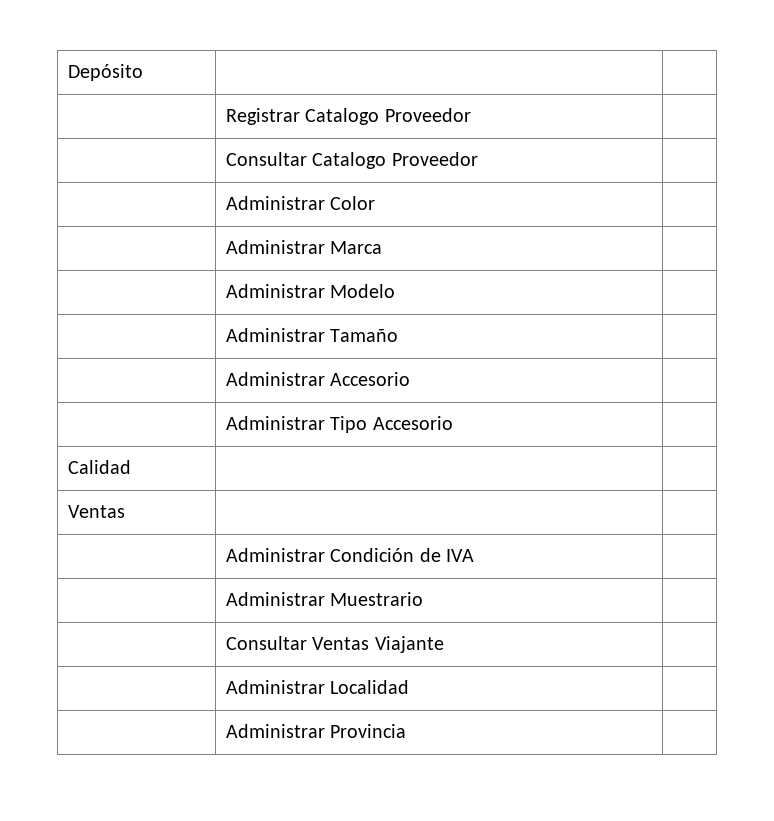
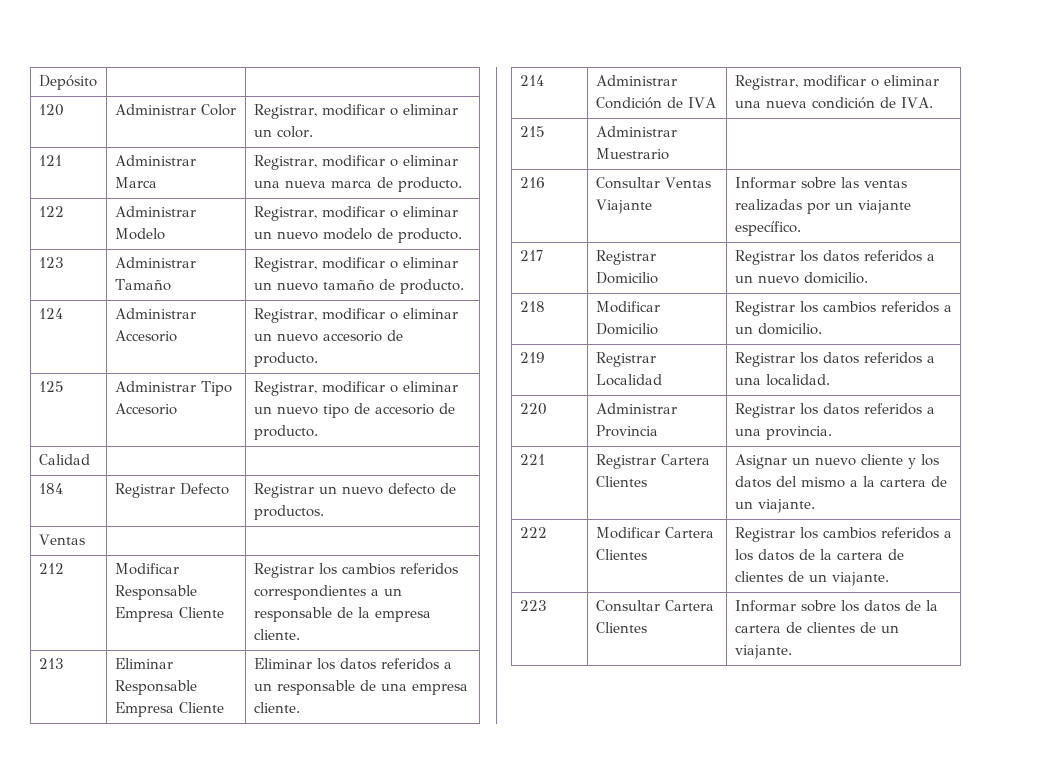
- | Registrar Catalogo Proveedor |
- | Consultar Catalogo Proveedor |
- | Administrar Color |
- | Administrar Marca |
- | Administrar Modelo |
- | Administrar Tamaño |
- | Administrar Accesorio |
- | Administrar Tipo Accesorio |
+ 120 | Administrar Color | Registrar, modificar o eliminar un color.
+ 121 | Administrar Marca | Registrar, modificar o eliminar una nueva marca de producto.
+ 122 | Administrar Modelo | Registrar, modificar o eliminar un nuevo modelo de producto.
+ 123 | Administrar Tamaño | Registrar, modificar o eliminar un nuevo tamaño de producto.
+ 124 | Administrar Accesorio | Registrar, modificar o eliminar un nuevo accesorio de producto.
+ 125 | Administrar Tipo Accesorio | Registrar, modificar o eliminar un nuevo tipo de accesorio de producto.
  Calidad | |
+ 184 | Registrar Defecto | Registrar un nuevo defecto de productos.
  Ventas | |
- | Administrar Condición de IVA |
- | Administrar Muestrario |
+ 212 | Modificar Responsable Empresa Cliente | Registrar los cambios referidos correspondientes a un responsable de la empresa cliente.
+ 213 | Eliminar Responsable Empresa Cliente | Eliminar los datos referidos a un responsable de una empresa cliente.
+ 214 | Administrar Condición de IVA | Registrar, modificar o eliminar una nueva condición de IVA.
+ 215 | Administrar Muestrario |
- | Consultar Ventas Viajante |
- | Administrar Localidad |
- | Administrar Provincia |
+ 216 | Consultar Ventas Viajante | Informar sobre las ventas realizadas por un viajante específico.
+ 217 | Registrar Domicilio | Registrar los datos referidos a un nuevo domicilio.
+ 218 | Modificar Domicilio | Registrar los cambios referidos a un domicilio.
+ 219 | Registrar Localidad | Registrar los datos referidos a una localidad.
+ 220 | Administrar Provincia | Registrar los datos referidos a una provincia.
+ 221 | Registrar Cartera Clientes | Asignar un nuevo cliente y los datos del mismo a la cartera de un viajante.
+ 222 | Modificar Cartera Clientes | Registrar los cambios referidos a los datos de la cartera de clientes de un viajante.
+ 223 | Consultar Cartera Clientes | Informar sobre los datos de la cartera de clientes de un viajante.

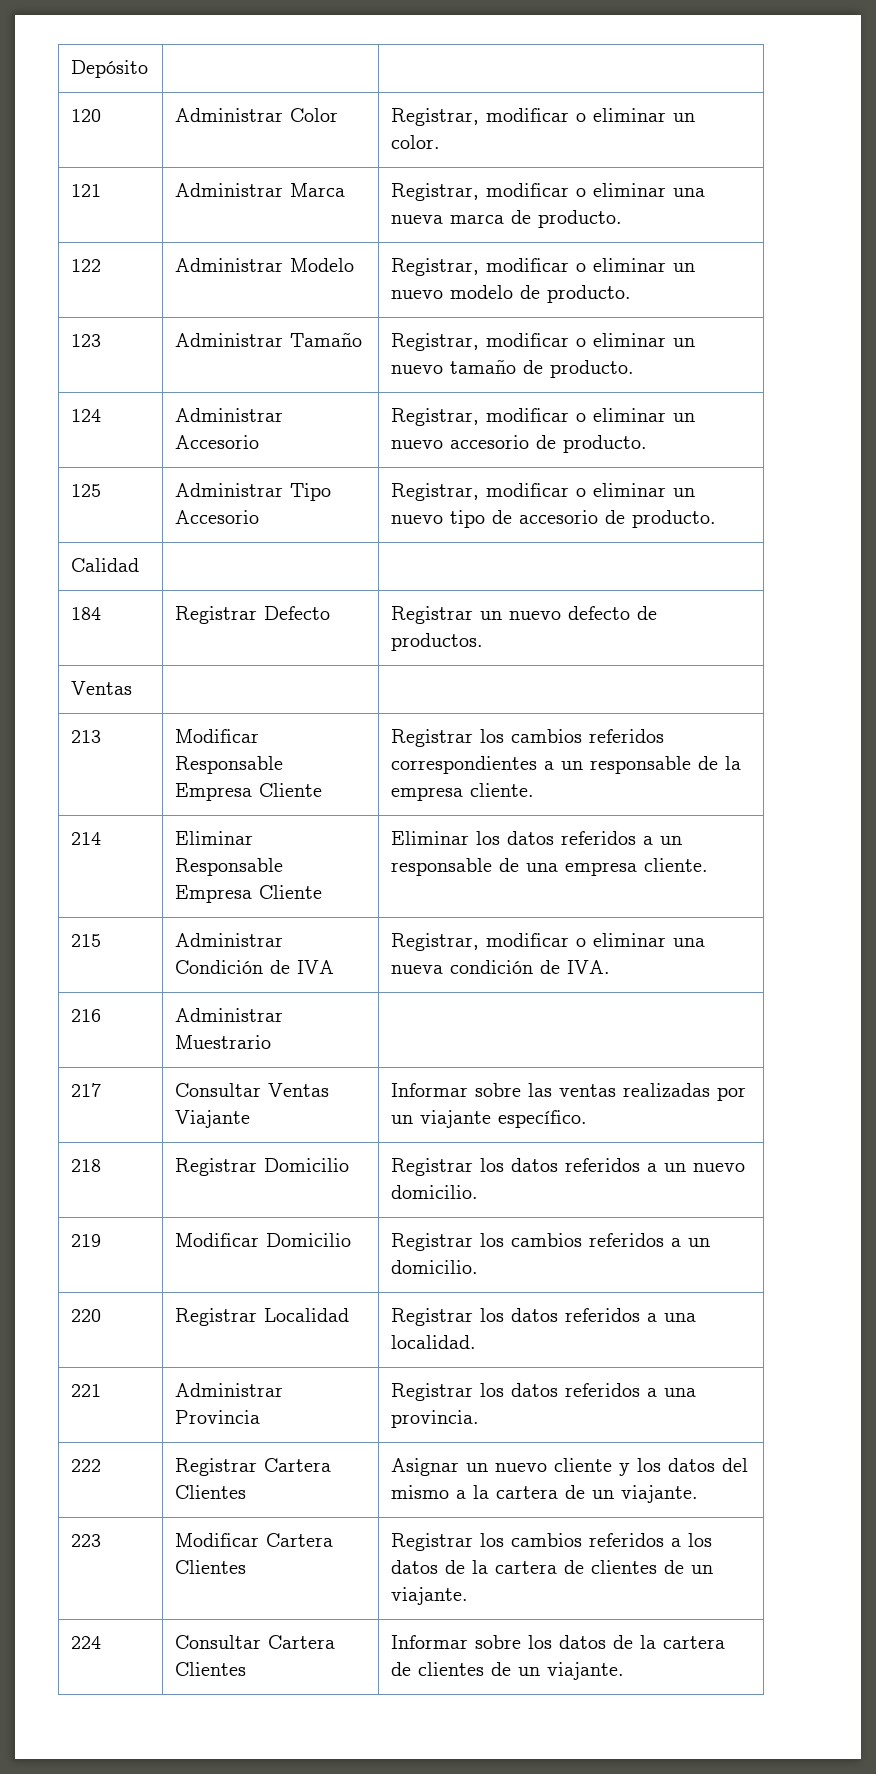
- 212 | Modificar Responsable Empresa Cliente | Registrar los cambios referidos correspondientes a un responsable de la empresa cliente.
+ 213 | Modificar Responsable Empresa Cliente | Registrar los cambios referidos correspondientes a un responsable de la empresa cliente.
- 213 | Eliminar Responsable Empresa Cliente | Eliminar los datos referidos a un responsable de una empresa cliente.
+ 214 | Eliminar Responsable Empresa Cliente | Eliminar los datos referidos a un responsable de una empresa cliente.
- 214 | Administrar Condición de IVA | Registrar, modificar o eliminar una nueva condición de IVA.
+ 215 | Administrar Condición de IVA | Registrar, modificar o eliminar una nueva condición de IVA.
- 215 | Administrar Muestrario |
+ 216 | Administrar Muestrario |
- 216 | Consultar Ventas Viajante | Informar sobre las ventas realizadas por un viajante específico.
+ 217 | Consultar Ventas Viajante | Informar sobre las ventas realizadas por un viajante específico.
- 217 | Registrar Domicilio | Registrar los datos referidos a un nuevo domicilio.
+ 218 | Registrar Domicilio | Registrar los datos referidos a un nuevo domicilio.
- 218 | Modificar Domicilio | Registrar los cambios referidos a un domicilio.
+ 219 | Modificar Domicilio | Registrar los cambios referidos a un domicilio.
- 219 | Registrar Localidad | Registrar los datos referidos a una localidad.
+ 220 | Registrar Localidad | Registrar los datos referidos a una localidad.
- 220 | Administrar Provincia | Registrar los datos referidos a una provincia.
+ 221 | Administrar Provincia | Registrar los datos referidos a una provincia.
- 221 | Registrar Cartera Clientes | Asignar un nuevo cliente y los datos del mismo a la cartera de un viajante.
+ 222 | Registrar Cartera Clientes | Asignar un nuevo cliente y los datos del mismo a la cartera de un viajante.
- 222 | Modificar Cartera Clientes | Registrar los cambios referidos a los datos de la cartera de clientes de un viajante.
+ 223 | Modificar Cartera Clientes | Registrar los cambios referidos a los datos de la cartera de clientes de un viajante.
- 223 | Consultar Cartera Clientes | Informar sobre los datos de la cartera de clientes de un viajante.
+ 224 | Consultar Cartera Clientes | Informar sobre los datos de la cartera de clientes de un viajante.

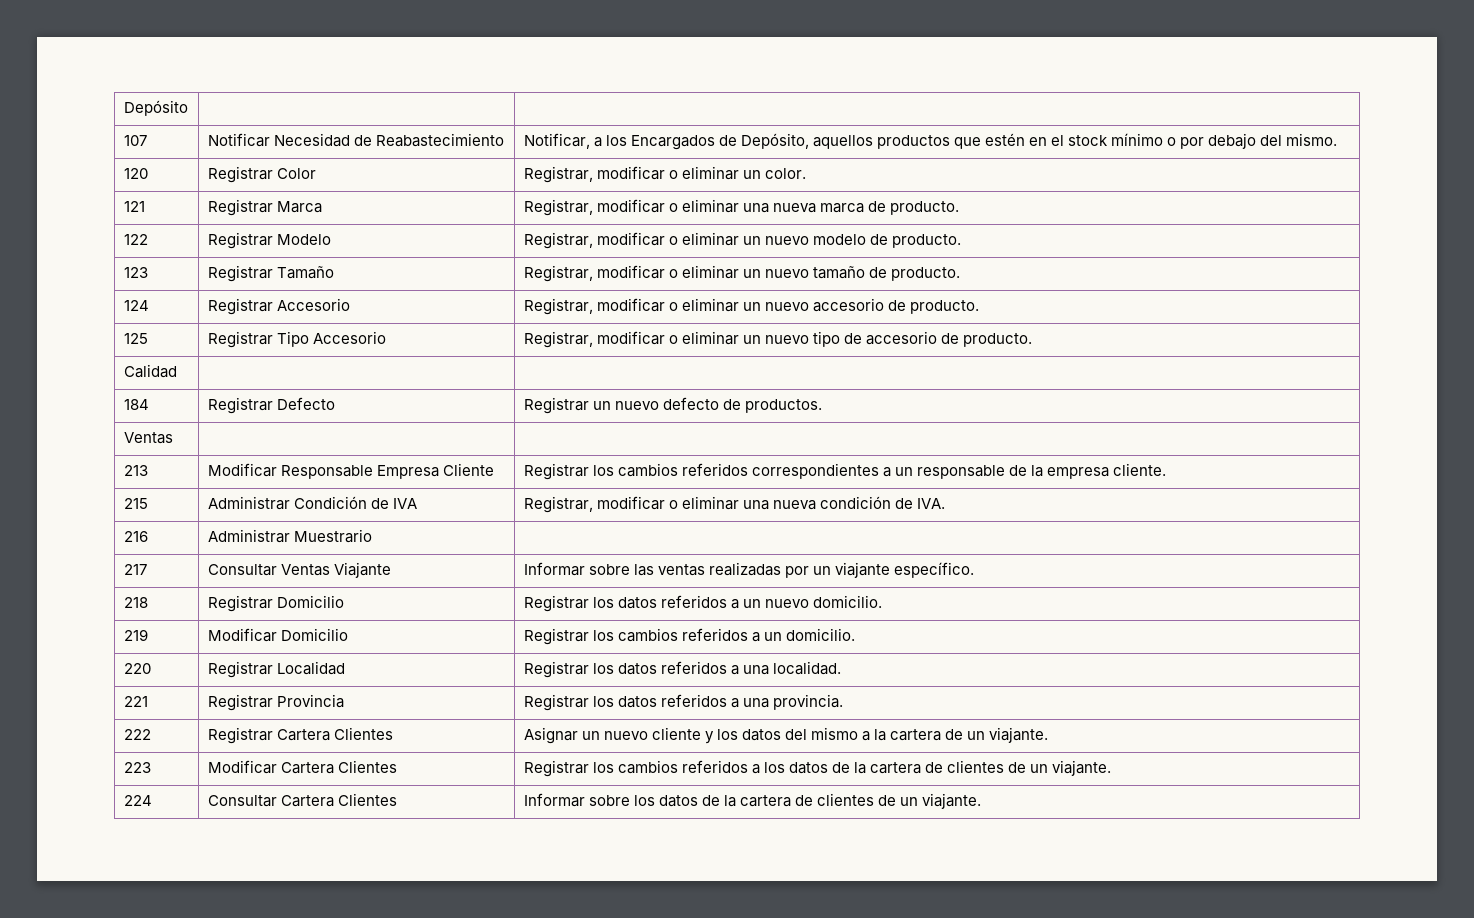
+ 107 | Notificar Necesidad de Reabastecimiento | Notificar, a los Encargados de Depósito, aquellos productos que estén en el stock mínimo o por debajo del mismo.
- 120 | Administrar Color | Registrar, modificar o eliminar un color.
+ 120 | Registrar Color | Registrar, modificar o eliminar un color.
- 121 | Administrar Marca | Registrar, modificar o eliminar una nueva marca de producto.
+ 121 | Registrar Marca | Registrar, modificar o eliminar una nueva marca de producto.
- 122 | Administrar Modelo | Registrar, modificar o eliminar un nuevo modelo de producto.
+ 122 | Registrar Modelo | Registrar, modificar o eliminar un nuevo modelo de producto.
- 123 | Administrar Tamaño | Registrar, modificar o eliminar un nuevo tamaño de producto.
+ 123 | Registrar Tamaño | Registrar, modificar o eliminar un nuevo tamaño de producto.
- 124 | Administrar Accesorio | Registrar, modificar o eliminar un nuevo accesorio de producto.
+ 124 | Registrar Accesorio | Registrar, modificar o eliminar un nuevo accesorio de producto.
- 125 | Administrar Tipo Accesorio | Registrar, modificar o eliminar un nuevo tipo de accesorio de producto.
+ 125 | Registrar Tipo Accesorio | Registrar, modificar o eliminar un nuevo tipo de accesorio de producto.
- 214 | Eliminar Responsable Empresa Cliente | Eliminar los datos referidos a un responsable de una empresa cliente.
- 221 | Administrar Provincia | Registrar los datos referidos a una provincia.
+ 221 | Registrar Provincia | Registrar los datos referidos a una provincia.

